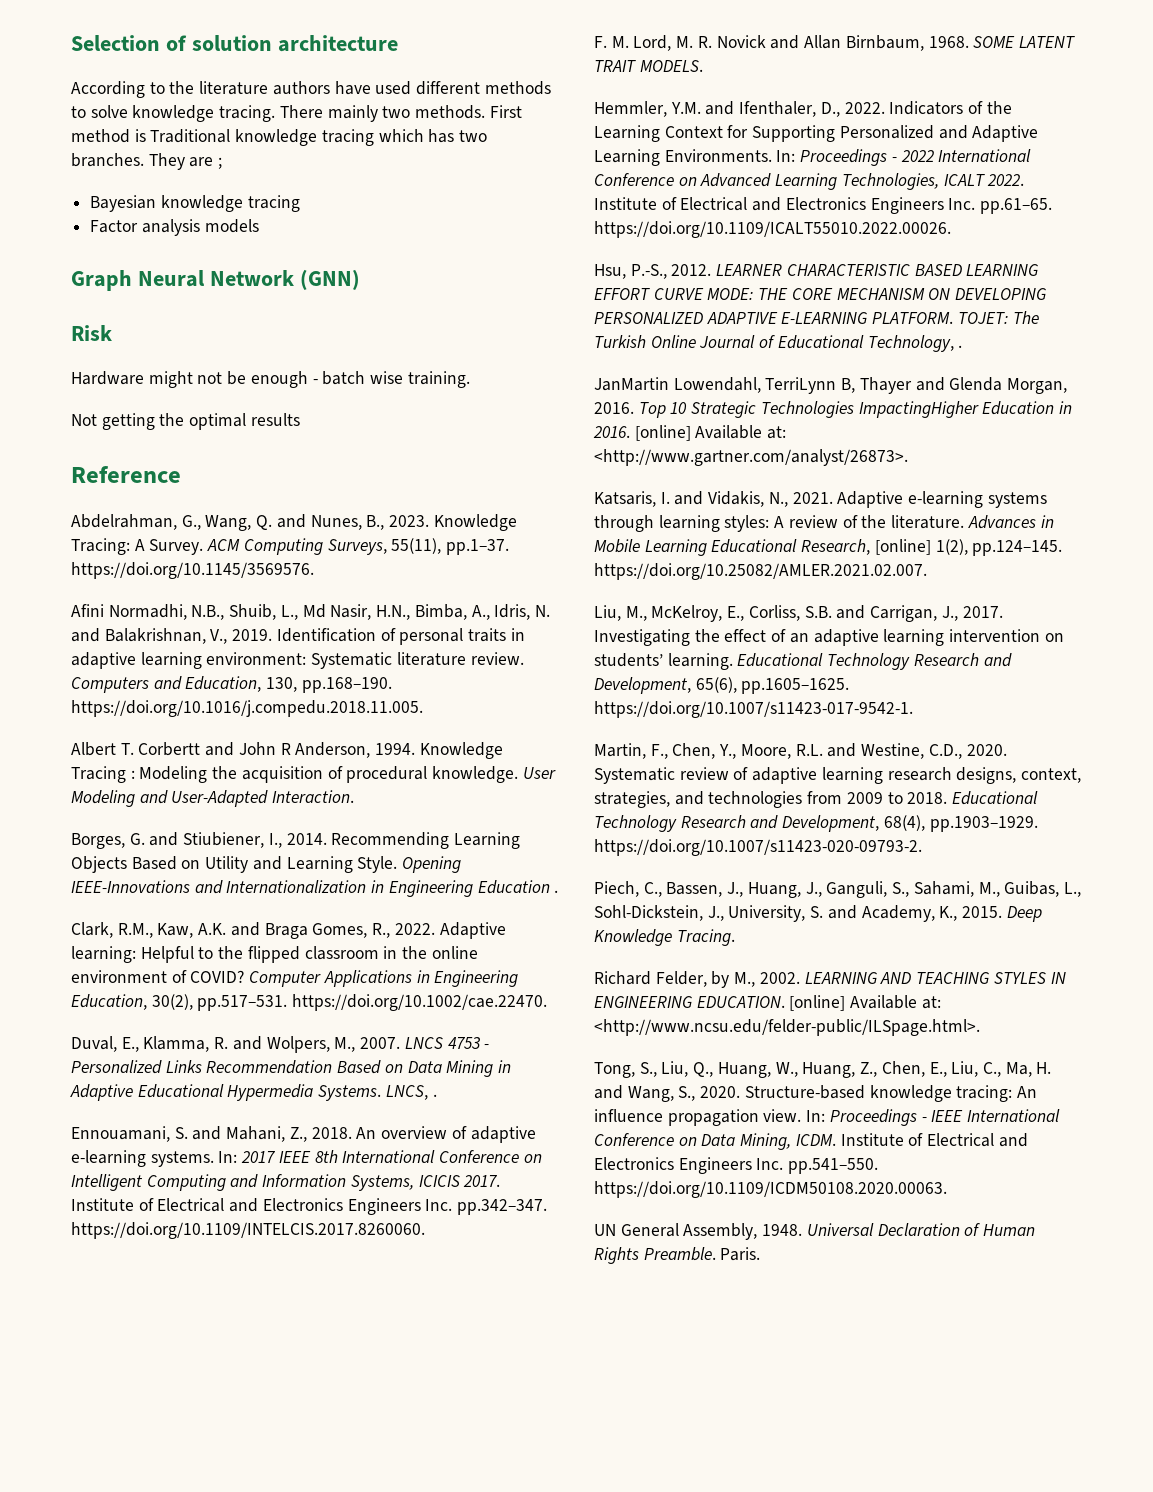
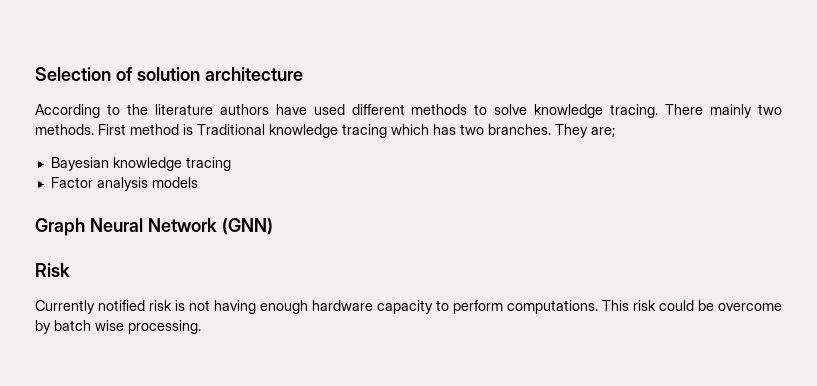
- They are ;
+ They are;
- Hardware might not be enough - batch wise training.
- Not getting the optimal results
- Reference
- Abdelrahman, G., Wang, Q. and Nunes, B., 2023. Knowledge Tracing: A Survey. ACM Computing Surveys, 55(11), pp.1–37. https://doi.org/10.1145/3569576.
- Afini Normadhi, N.B., Shuib, L., Md Nasir, H.N., Bimba, A., Idris, N. and Balakrishnan, V., 2019. Identification of personal traits in adaptive learning environment: Systematic literature review. Computers and Education, 130, pp.168–190. https://doi.org/10.1016/j.compedu.2018.11.005.
- Albert T. Corbertt and John R Anderson, 1994. Knowledge Tracing : Modeling the acquisition of procedural knowledge. User Modeling and User-Adapted Interaction.
- Borges, G. and Stiubiener, I., 2014. Recommending Learning Objects Based on Utility and Learning Style. Opening IEEE-Innovations and Internationalization in Engineering Education .
- Clark, R.M., Kaw, A.K. and Braga Gomes, R., 2022. Adaptive learning: Helpful to the flipped classroom in the online environment of COVID? Computer Applications in Engineering Education, 30(2), pp.517–531. https://doi.org/10.1002/cae.22470.
- Duval, E., Klamma, R. and Wolpers, M., 2007. LNCS 4753 - Personalized Links Recommendation Based on Data Mining in Adaptive Educational Hypermedia Systems. LNCS, .
- Ennouamani, S. and Mahani, Z., 2018. An overview of adaptive e-learning systems. In: 2017 IEEE 8th International Conference on Intelligent Computing and Information Systems, ICICIS 2017. Institute of Electrical and Electronics Engineers Inc. pp.342–347. https://doi.org/10.1109/INTELCIS.2017.8260060.
- F. M. Lord, M. R. Novick and Allan Birnbaum, 1968. SOME LATENT TRAIT MODELS.
- Hemmler, Y.M. and Ifenthaler, D., 2022. Indicators of the Learning Context for Supporting Personalized and Adaptive Learning Environments. In: Proceedings - 2022 International Conference on Advanced Learning Technologies, ICALT 2022. Institute of Electrical and Electronics Engineers Inc. pp.61–65. https://doi.org/10.1109/ICALT55010.2022.00026.
- Hsu, P.-S., 2012. LEARNER CHARACTERISTIC BASED LEARNING EFFORT CURVE MODE: THE CORE MECHANISM ON DEVELOPING PERSONALIZED ADAPTIVE E-LEARNING PLATFORM. TOJET: The Turkish Online Journal of Educational Technology, .
- JanMartin Lowendahl, TerriLynn B, Thayer and Glenda Morgan, 2016. Top 10 Strategic Technologies ImpactingHigher Education in 2016. [online] Available at: <http://www.gartner.com/analyst/26873>.
- Katsaris, I. and Vidakis, N., 2021. Adaptive e-learning systems through learning styles: A review of the literature. Advances in Mobile Learning Educational Research, [online] 1(2), pp.124–145. https://doi.org/10.25082/AMLER.2021.02.007.
- Liu, M., McKelroy, E., Corliss, S.B. and Carrigan, J., 2017. Investigating the effect of an adaptive learning intervention on students’ learning. Educational Technology Research and Development, 65(6), pp.1605–1625. https://doi.org/10.1007/s11423-017-9542-1.
- Martin, F., Chen, Y., Moore, R.L. and Westine, C.D., 2020. Systematic review of adaptive learning research designs, context, strategies, and technologies from 2009 to 2018. Educational Technology Research and Development, 68(4), pp.1903–1929. https://doi.org/10.1007/s11423-020-09793-2.
- Piech, C., Bassen, J., Huang, J., Ganguli, S., Sahami, M., Guibas, L., Sohl-Dickstein, J., University, S. and Academy, K., 2015. Deep Knowledge Tracing.
- Richard Felder, by M., 2002. LEARNING AND TEACHING STYLES IN ENGINEERING EDUCATION. [online] Available at: <http://www.ncsu.edu/felder-public/ILSpage.html>.
- Tong, S., Liu, Q., Huang, W., Huang, Z., Chen, E., Liu, C., Ma, H. and Wang, S., 2020. Structure-based knowledge tracing: An influence propagation view. In: Proceedings - IEEE International Conference on Data Mining, ICDM. Institute of Electrical and Electronics Engineers Inc. pp.541–550. https://doi.org/10.1109/ICDM50108.2020.00063.
- UN General Assembly, 1948. Universal Declaration of Human Rights Preamble. Paris.
+ Currently notified risk is not having enough hardware capacity to perform computations. This risk could be overcome by batch wise processing.

